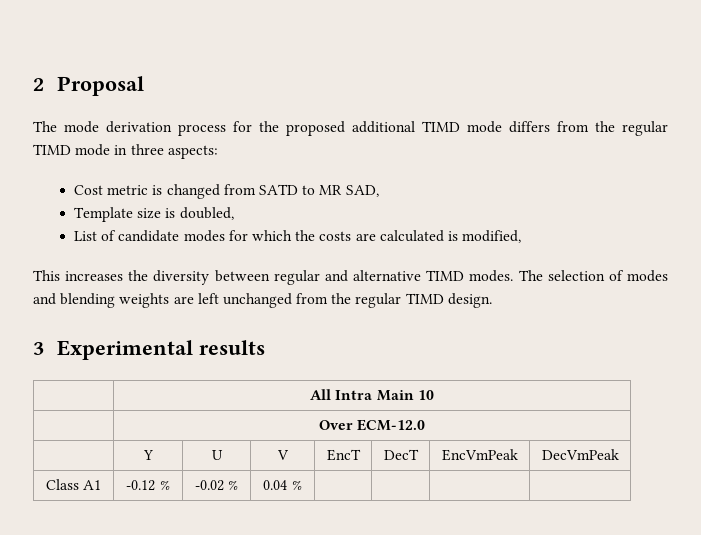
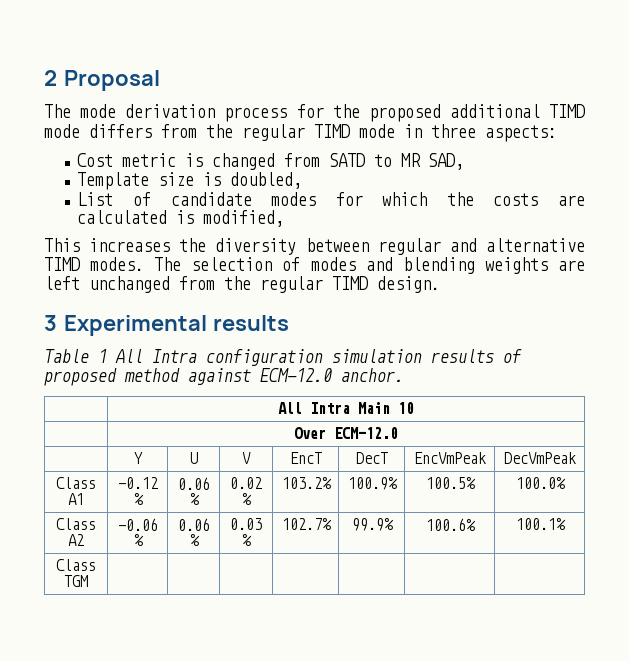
+ Table 1 All Intra configuration simulation results of proposed method against ECM-12.0 anchor.
- Class A1 | -0.12 % | -0.02 % | 0.04 % | | | |
+ Class A1 | -0.12 % | 0.06 % | 0.02 % | 103.2% | 100.9% | 100.5% | 100.0%
+ Class A2 | -0.06 % | 0.06 % | 0.03 % | 102.7% | 99.9% | 100.6% | 100.1%
+ Class TGM | | | | | | |

